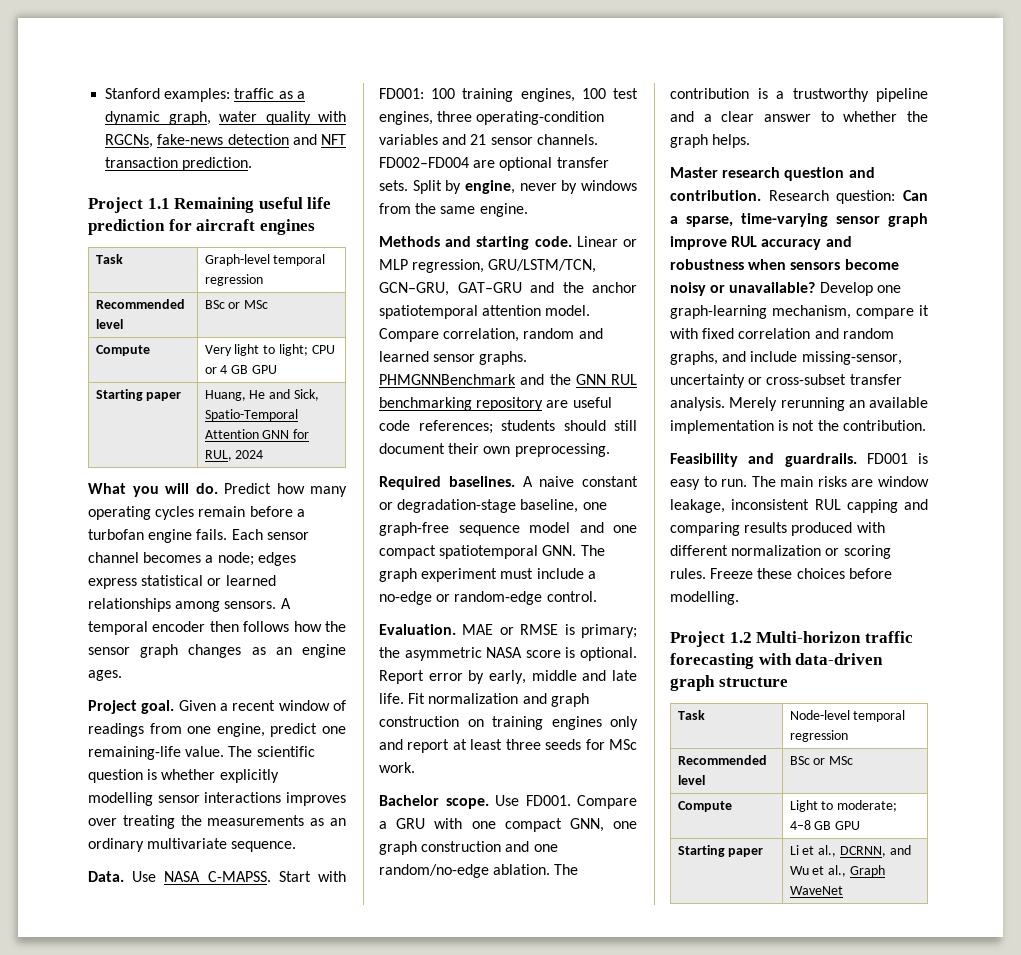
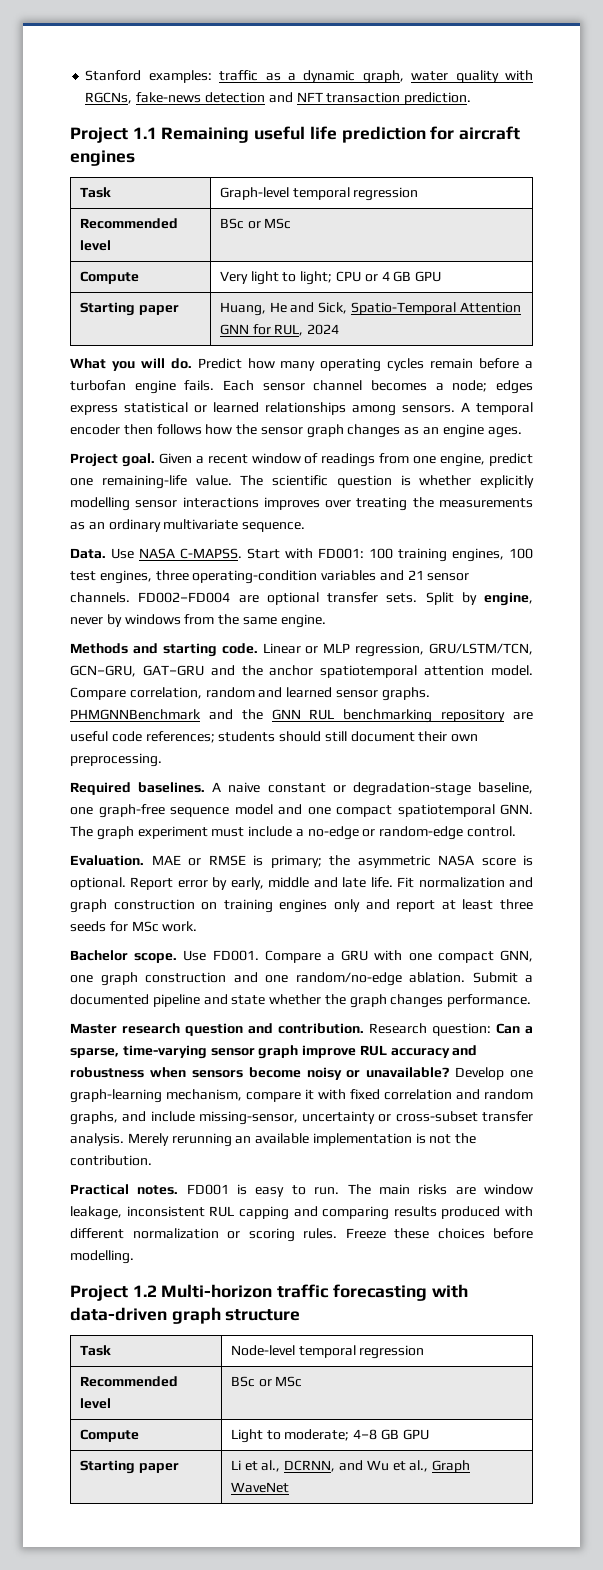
- The contribution is a trustworthy pipeline and a clear answer to whether the graph helps.
+ Submit a documented pipeline and state whether the graph changes performance.
- Feasibility and guardrails.
+ Practical notes.

